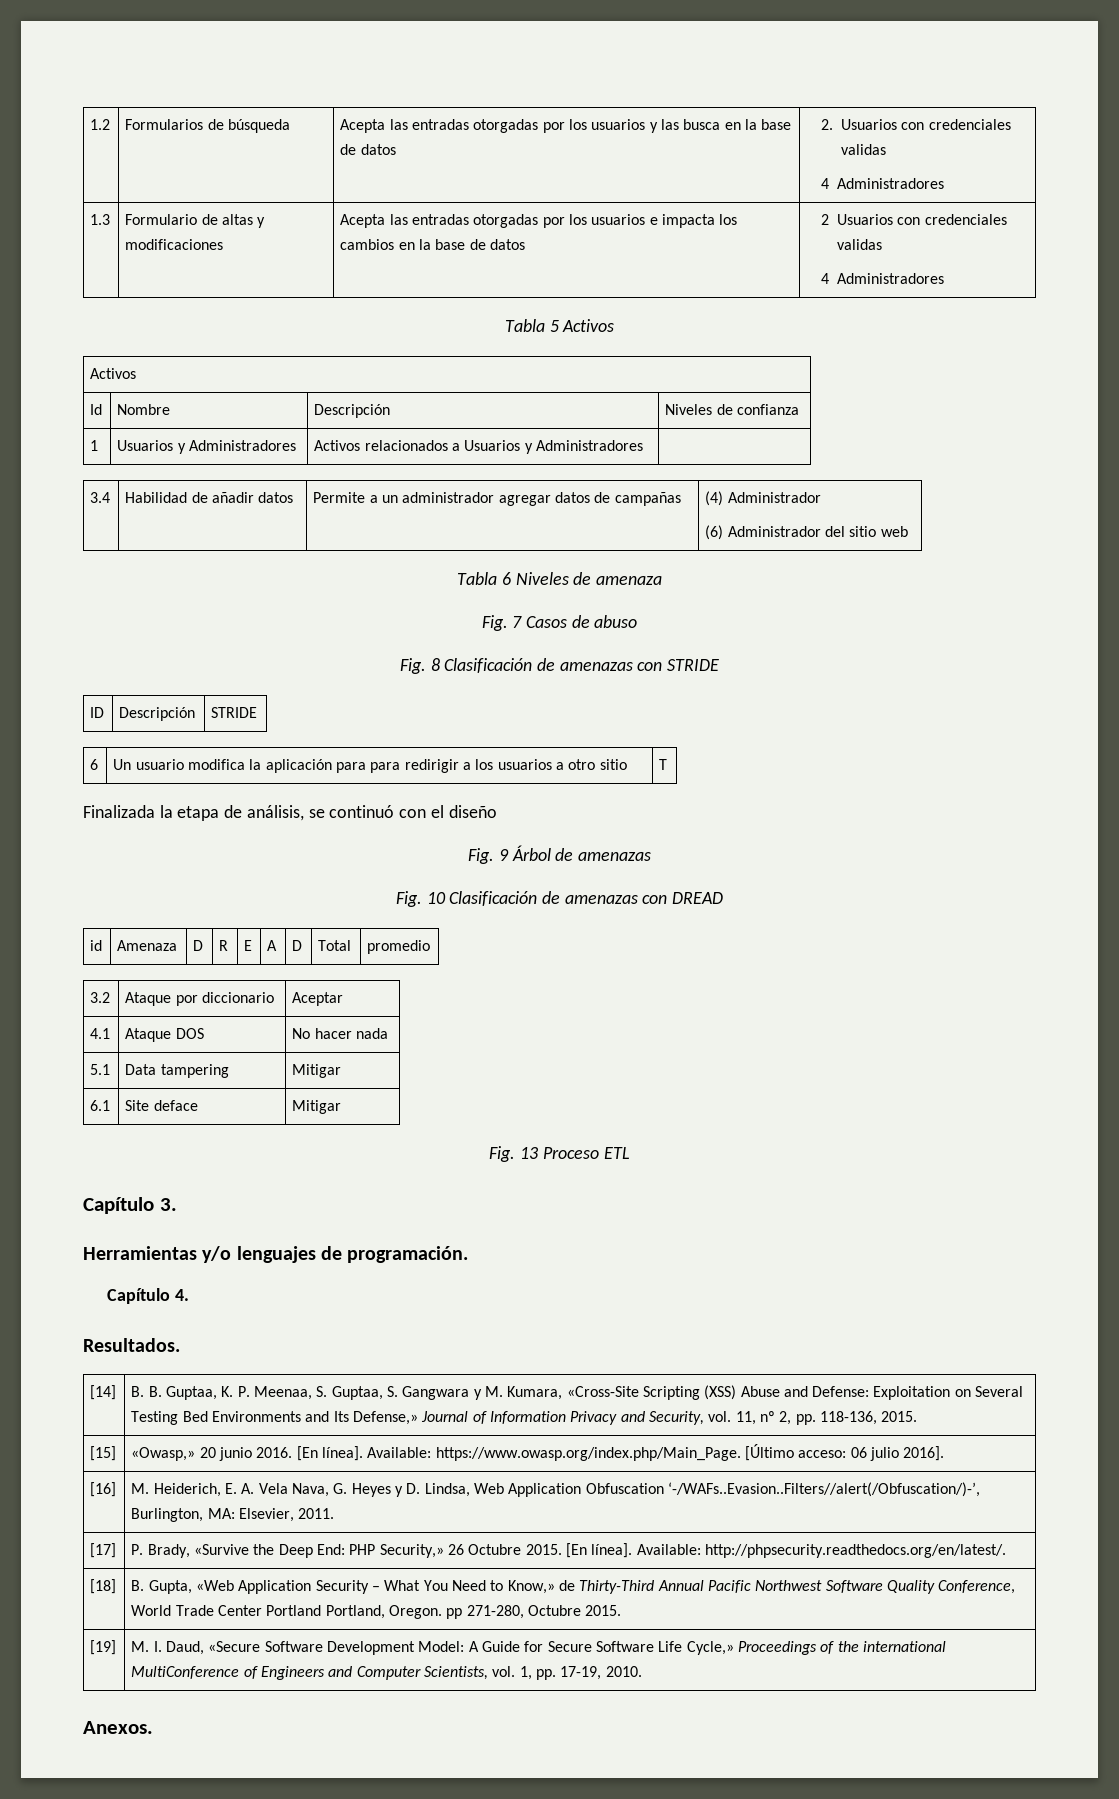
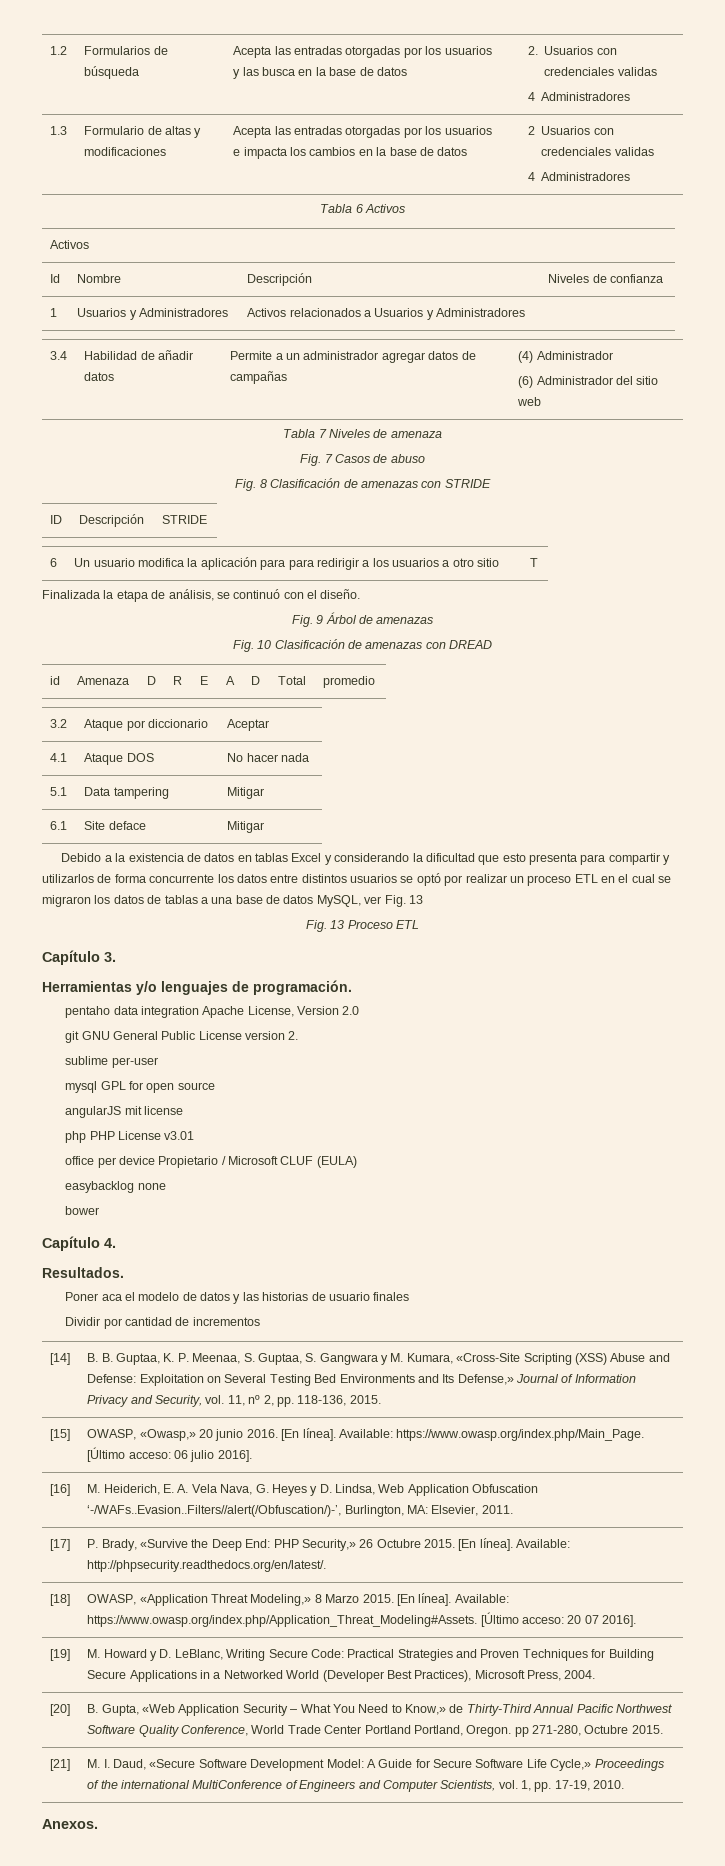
- Tabla 5 Activos
+ Tabla 6 Activos
- Tabla 6 Niveles de amenaza
+ Tabla 7 Niveles de amenaza
- Finalizada la etapa de análisis, se continuó con el diseño
+ Finalizada la etapa de análisis, se continuó con el diseño.
+ Debido a la existencia de datos en tablas Excel y considerando la dificultad que esto presenta para compartir y utilizarlos de forma concurrente los datos entre distintos usuarios se optó por realizar un proceso ETL en el cual se migraron los datos de tablas a una base de datos MySQL, ver Fig. 13
+ pentaho data integration Apache License, Version 2.0
+ git GNU General Public License version 2.
+ sublime per-user
+ mysql GPL for open source
+ angularJS mit license
+ php PHP License v3.01
+ office per device Propietario / Microsoft CLUF (EULA)
+ easybacklog none
+ bower
  Capítulo 4.
  Resultados.
+ Poner aca el modelo de datos y las historias de usuario finales
+ Dividir por cantidad de incrementos
- [15] | «Owasp,» 20 junio 2016. [En línea]. Available: https://www.owasp.org/index.php/Main_Page. [Último acceso: 06 julio 2016].
+ [15] | OWASP, «Owasp,» 20 junio 2016. [En línea]. Available: https://www.owasp.org/index.php/Main_Page. [Último acceso: 06 julio 2016].
- [18] | B. Gupta, «Web Application Security – What You Need to Know,» de Thirty-Third Annual Pacific Northwest Software Quality Conference, World Trade Center Portland Portland, Oregon. pp 271-280, Octubre 2015.
+ [18] | OWASP, «Application Threat Modeling,» 8 Marzo 2015. [En línea]. Available: https://www.owasp.org/index.php/Application_Threat_Modeling#Assets. [Último acceso: 20 07 2016].
+ [19] | M. Howard y D. LeBlanc, Writing Secure Code: Practical Strategies and Proven Techniques for Building Secure Applications in a Networked World (Developer Best Practices), Microsoft Press, 2004.
+ [20] | B. Gupta, «Web Application Security – What You Need to Know,» de Thirty-Third Annual Pacific Northwest Software Quality Conference, World Trade Center Portland Portland, Oregon. pp 271-280, Octubre 2015.
- [19] | M. I. Daud, «Secure Software Development Model: A Guide for Secure Software Life Cycle,» Proceedings of the international MultiConference of Engineers and Computer Scientists, vol. 1, pp. 17-19, 2010.
+ [21] | M. I. Daud, «Secure Software Development Model: A Guide for Secure Software Life Cycle,» Proceedings of the international MultiConference of Engineers and Computer Scientists, vol. 1, pp. 17-19, 2010.

